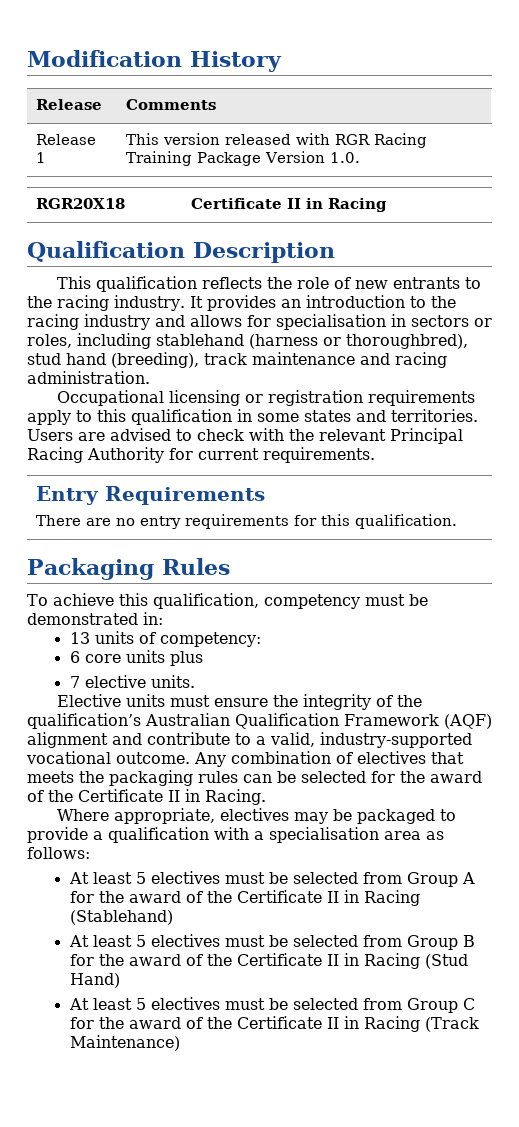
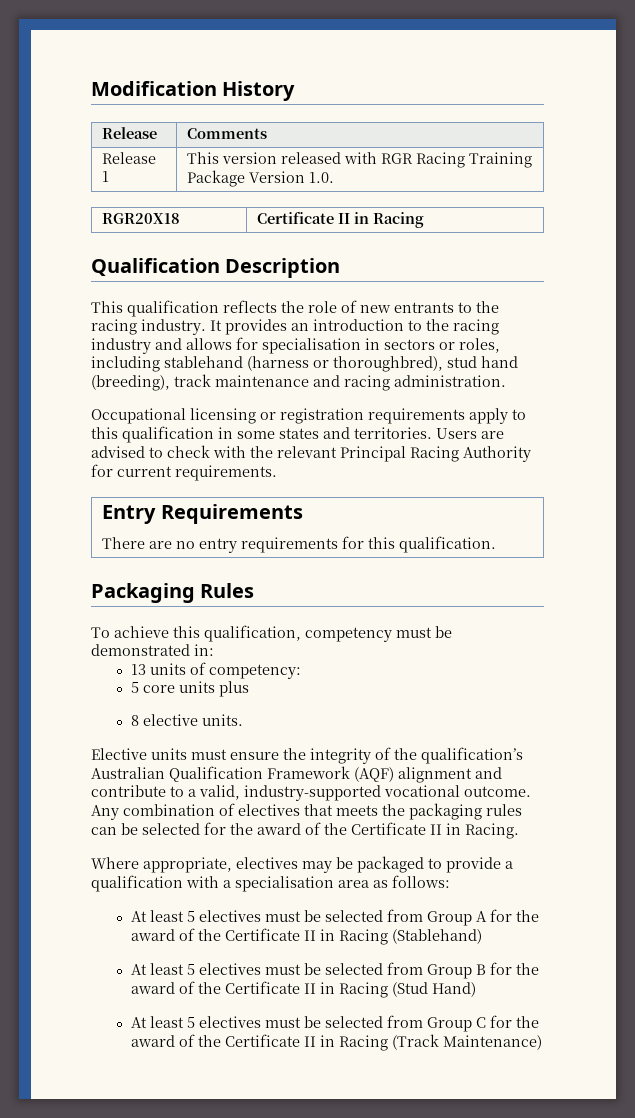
- 6 core units plus
+ 5 core units plus
- 7 elective units.
+ 8 elective units.

